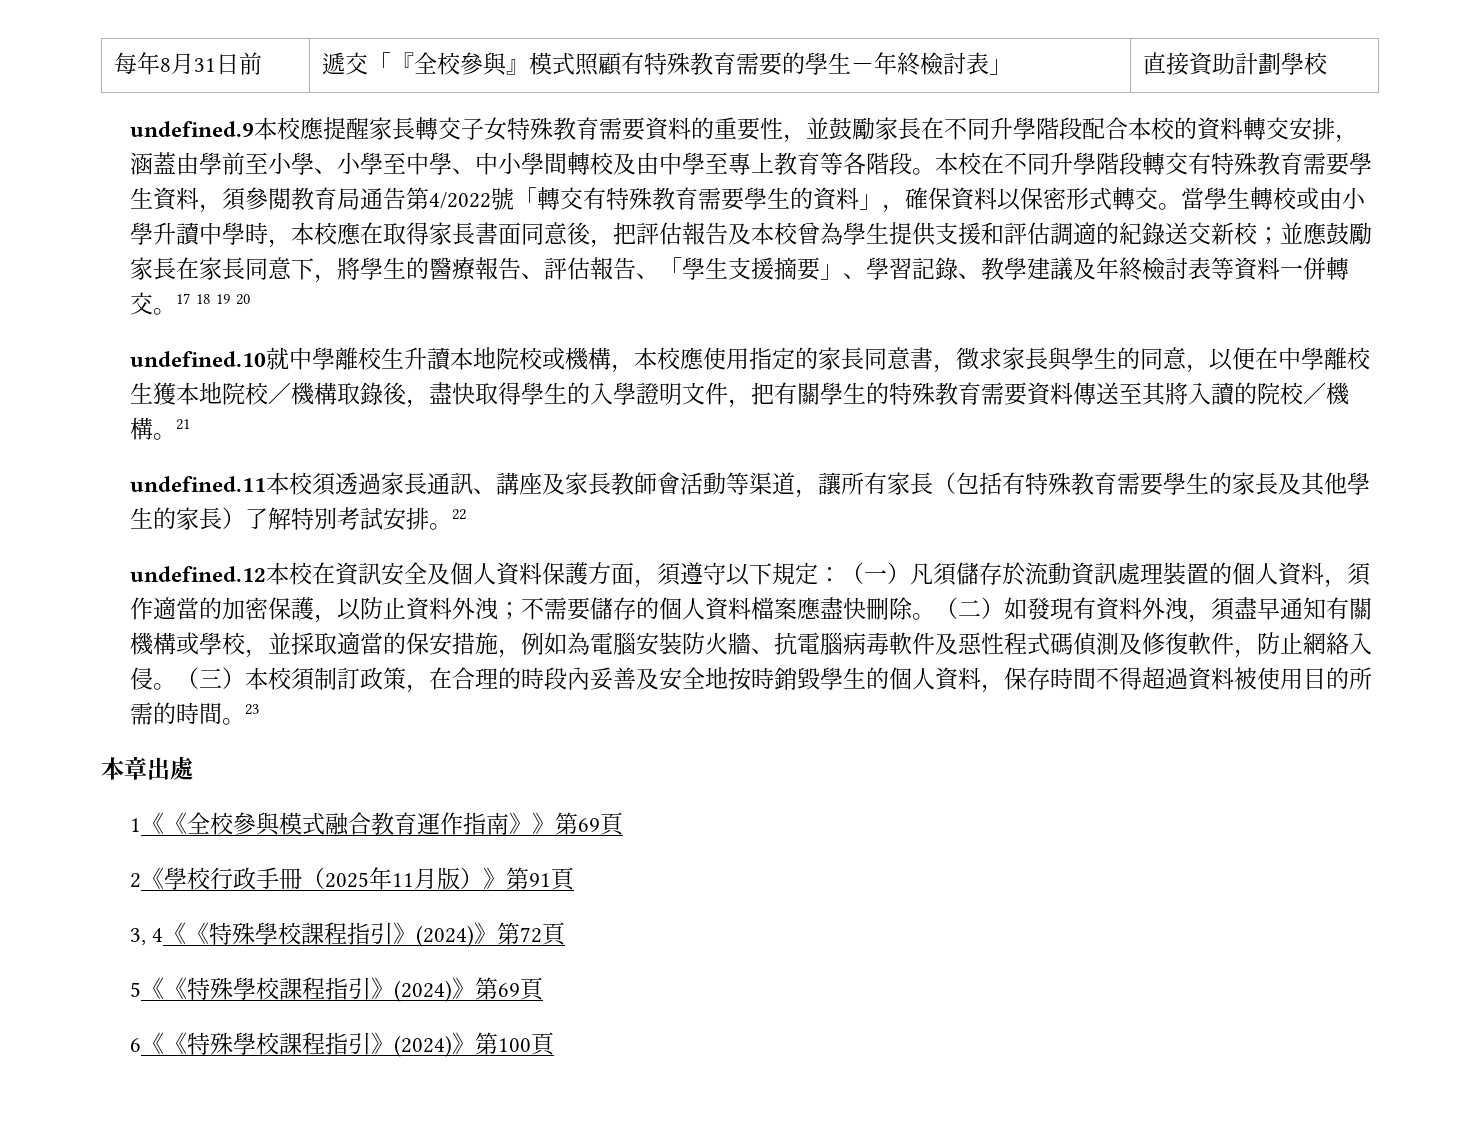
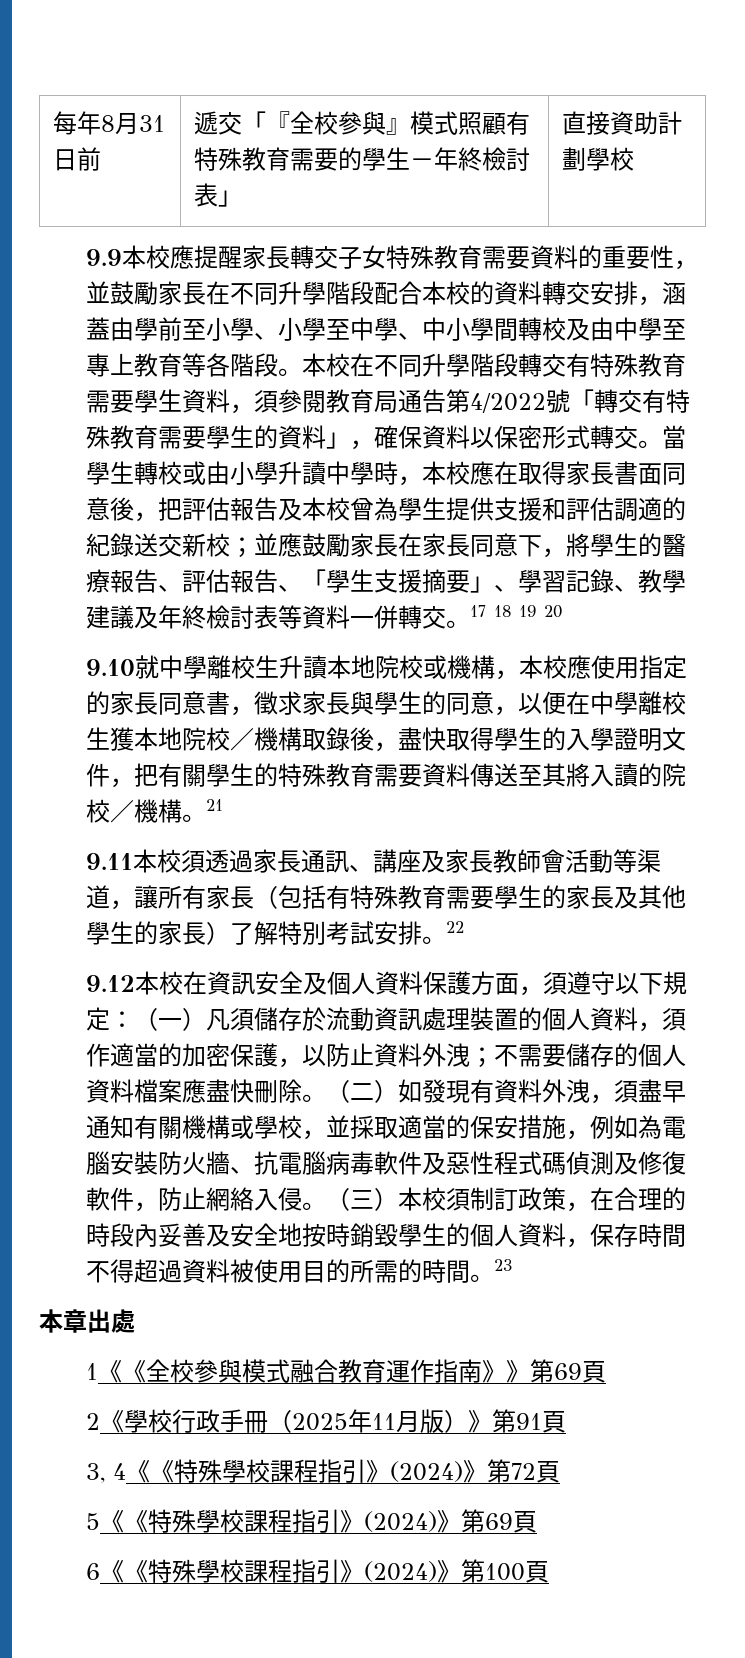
- undefined.9本校應提醒家長轉交子女特殊教育需要資料的重要性，並鼓勵家長在不同升學階段配合本校的資料轉交安排，涵蓋由學前至小學、小學至中學、中小學間轉校及由中學至專上教育等各階段。
+ 9.9本校應提醒家長轉交子女特殊教育需要資料的重要性，並鼓勵家長在不同升學階段配合本校的資料轉交安排，涵蓋由學前至小學、小學至中學、中小學間轉校及由中學至專上教育等各階段。
- undefined.10就中學離校生升讀本地院校或機構，本校應使用指定的家長同意書，徵求家長與學生的同意，以便在中學離校生獲本地院校／機構取錄後，盡快取得學生的入學證明文件，把有關學生的特殊教育需要資料傳送至其將入讀的院校／機構。
+ 9.10就中學離校生升讀本地院校或機構，本校應使用指定的家長同意書，徵求家長與學生的同意，以便在中學離校生獲本地院校／機構取錄後，盡快取得學生的入學證明文件，把有關學生的特殊教育需要資料傳送至其將入讀的院校／機構。
- undefined.11本校須透過家長通訊、講座及家長教師會活動等渠道，讓所有家長（包括有特殊教育需要學生的家長及其他學生的家長）了解特別考試安排。
+ 9.11本校須透過家長通訊、講座及家長教師會活動等渠道，讓所有家長（包括有特殊教育需要學生的家長及其他學生的家長）了解特別考試安排。
- undefined.12本校在資訊安全及個人資料保護方面，須遵守以下規定：（一）凡須儲存於流動資訊處理裝置的個人資料，須作適當的加密保護，以防止資料外洩；不需要儲存的個人資料檔案應盡快刪除。
+ 9.12本校在資訊安全及個人資料保護方面，須遵守以下規定：（一）凡須儲存於流動資訊處理裝置的個人資料，須作適當的加密保護，以防止資料外洩；不需要儲存的個人資料檔案應盡快刪除。

